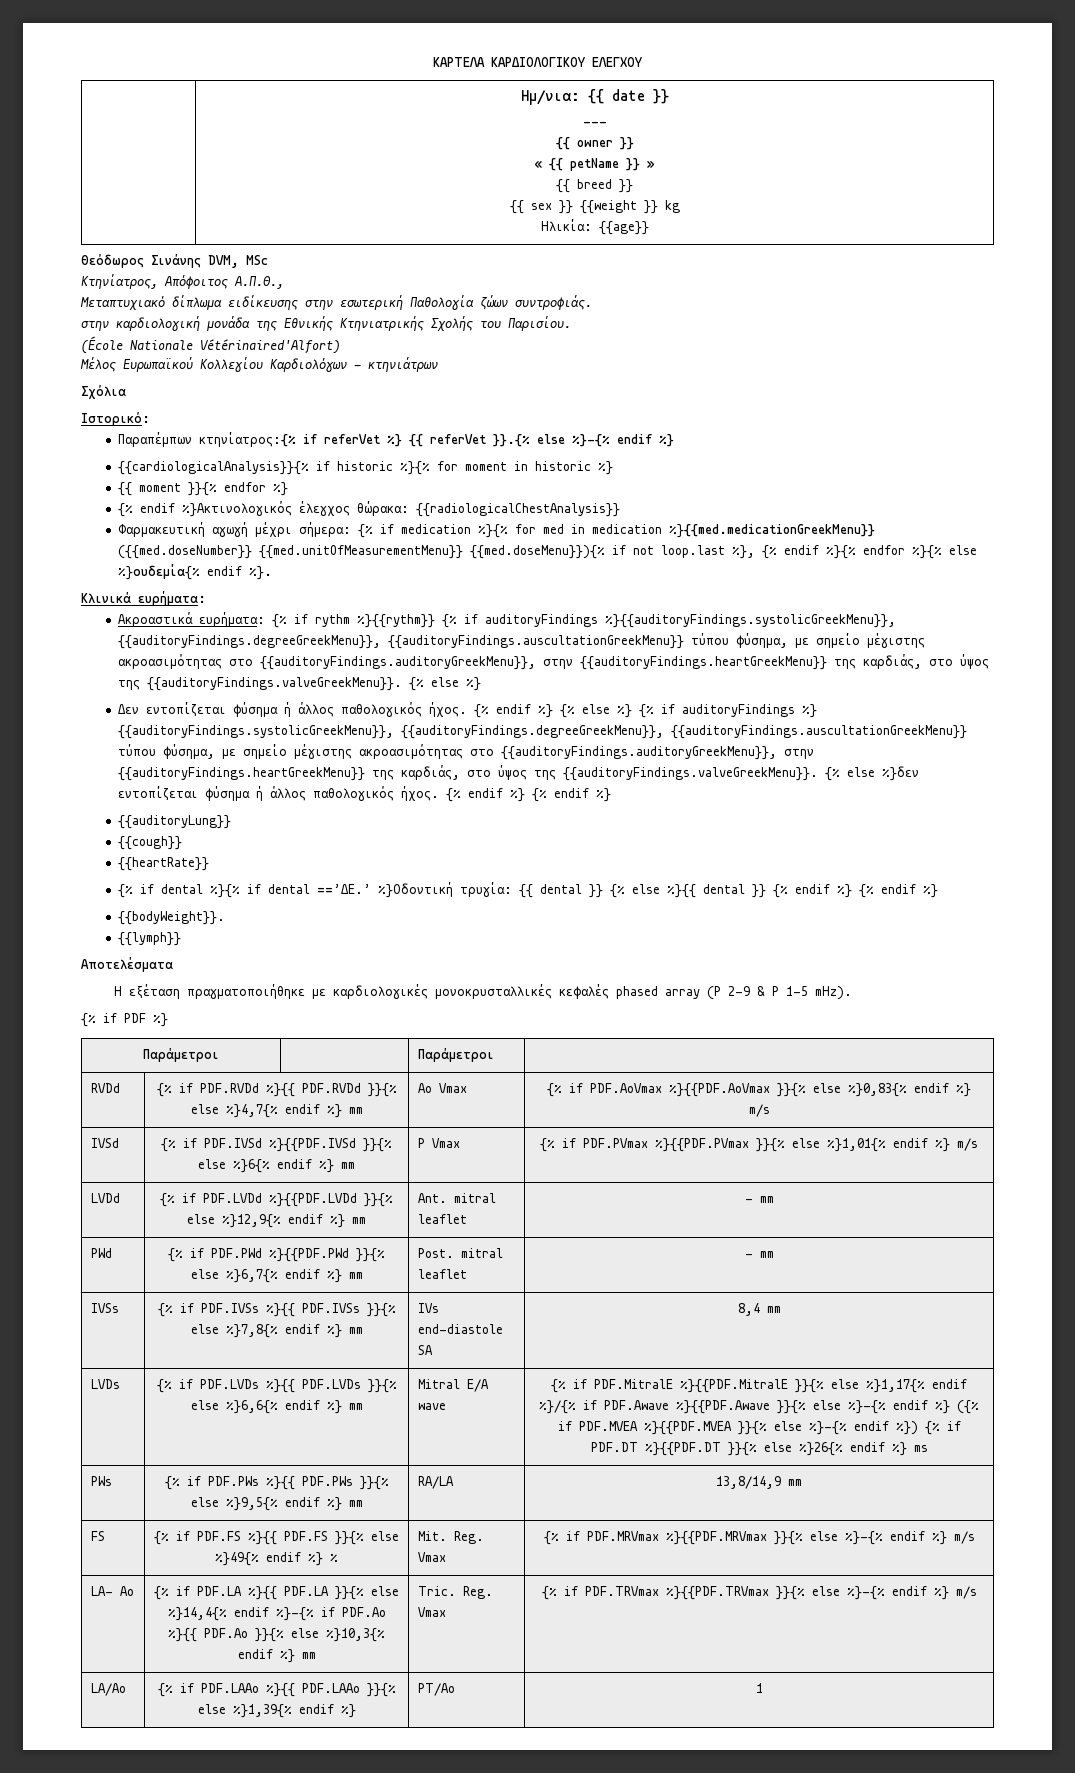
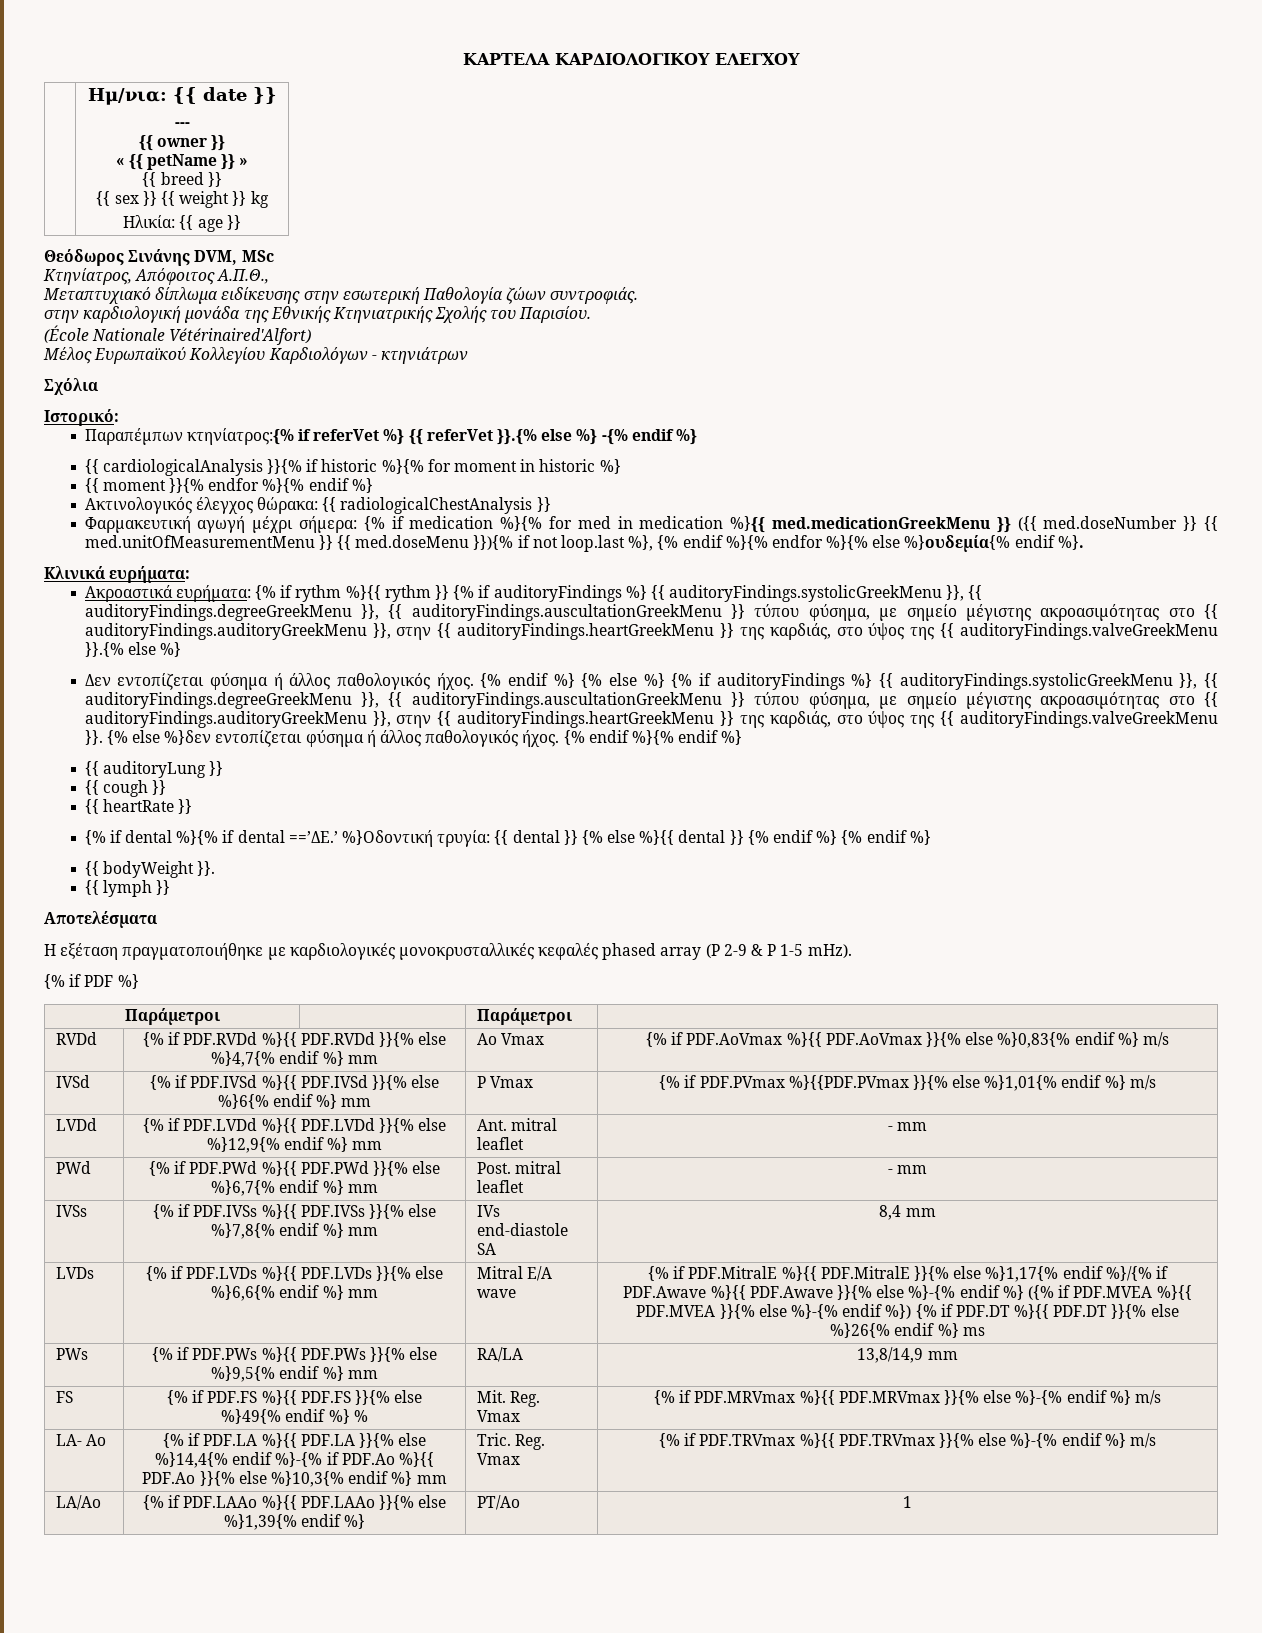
  | Ημ/νια: {{ date }}
  ---
  {{ owner }}
  « {{ petName }} »
  {{ breed }}
- {{ sex }} {{weight }} kg
- Ηλικία: {{age}}
+ {{ sex }} {{ weight }} kg
+ Ηλικία: {{ age }}
- Παραπέμπων κτηνίατρος:{% if referVet %} {{ referVet }}.{% else %}-{% endif %}
- {{cardiologicalAnalysis}}{% if historic %}{% for moment in historic %}
+ Παραπέμπων κτηνίατρος:{% if referVet %} {{ referVet }}.{% else %} -{% endif %}
+ {{ cardiologicalAnalysis }}{% if historic %}{% for moment in historic %}
- {{ moment }}{% endfor %}
- {% endif %}Ακτινολογικός έλεγχος θώρακα: {{radiologicalChestAnalysis}}
+ {{ moment }}{% endfor %}{% endif %}
+ Ακτινολογικός έλεγχος θώρακα: {{ radiologicalChestAnalysis }}
- Φαρμακευτική αγωγή μέχρι σήμερα: {% if medication %}{% for med in medication %}{{med.medicationGreekMenu}} ({{med.doseNumber}} {{med.unitOfMeasurementMenu}} {{med.doseMenu}}){% if not loop.last %}, {% endif %}{% endfor %}{% else %}ουδεμία{% endif %}.
+ Φαρμακευτική αγωγή μέχρι σήμερα: {% if medication %}{% for med in medication %}{{ med.medicationGreekMenu }} ({{ med.doseNumber }} {{ med.unitOfMeasurementMenu }} {{ med.doseMenu }}){% if not loop.last %}, {% endif %}{% endfor %}{% else %}ουδεμία{% endif %}.
- Ακροαστικά ευρήματα: {% if rythm %}{{rythm}} {% if auditoryFindings %}{{auditoryFindings.systolicGreekMenu}}, {{auditoryFindings.degreeGreekMenu}}, {{auditoryFindings.auscultationGreekMenu}} τύπου φύσημα, με σημείο μέγιστης ακροασιμότητας στο {{auditoryFindings.auditoryGreekMenu}}, στην {{auditoryFindings.heartGreekMenu}} της καρδιάς, στο ύψος της {{auditoryFindings.valveGreekMenu}}. {% else %}
+ Ακροαστικά ευρήματα: {% if rythm %}{{ rythm }} {% if auditoryFindings %} {{ auditoryFindings.systolicGreekMenu }}, {{ auditoryFindings.degreeGreekMenu }}, {{ auditoryFindings.auscultationGreekMenu }} τύπου φύσημα, με σημείο μέγιστης ακροασιμότητας στο {{ auditoryFindings.auditoryGreekMenu }}, στην {{ auditoryFindings.heartGreekMenu }} της καρδιάς, στο ύψος της {{ auditoryFindings.valveGreekMenu }}.{% else %}
- {% endif %} {% else %} {% if auditoryFindings %} {{auditoryFindings.systolicGreekMenu}}, {{auditoryFindings.degreeGreekMenu}}, {{auditoryFindings.auscultationGreekMenu}} τύπου φύσημα, με σημείο μέγιστης ακροασιμότητας στο {{auditoryFindings.auditoryGreekMenu}}, στην {{auditoryFindings.heartGreekMenu}} της καρδιάς, στο ύψος της {{auditoryFindings.valveGreekMenu}}. {% else %}δεν εντοπίζεται φύσημα ή άλλος παθολογικός ήχος. {% endif %} {% endif %}
- {{auditoryLung}}
- {{cough}}
- {{heartRate}}
+ {% endif %} {% else %} {% if auditoryFindings %} {{ auditoryFindings.systolicGreekMenu }}, {{ auditoryFindings.degreeGreekMenu }}, {{ auditoryFindings.auscultationGreekMenu }} τύπου φύσημα, με σημείο μέγιστης ακροασιμότητας στο {{ auditoryFindings.auditoryGreekMenu }}, στην {{ auditoryFindings.heartGreekMenu }} της καρδιάς, στο ύψος της {{ auditoryFindings.valveGreekMenu }}. {% else %}δεν εντοπίζεται φύσημα ή άλλος παθολογικός ήχος. {% endif %}{% endif %}
+ {{ auditoryLung }}
+ {{ cough }}
+ {{ heartRate }}
- {{bodyWeight}}.
- {{lymph}}
+ {{ bodyWeight }}.
+ {{ lymph }}
- RVDd | {% if PDF.RVDd %}{{ PDF.RVDd }}{% else %}4,7{% endif %} mm | Ao Vmax | {% if PDF.AoVmax %}{{PDF.AoVmax }}{% else %}0,83{% endif %} m/s
+ RVDd | {% if PDF.RVDd %}{{ PDF.RVDd }}{% else %}4,7{% endif %} mm | Ao Vmax | {% if PDF.AoVmax %}{{ PDF.AoVmax }}{% else %}0,83{% endif %} m/s
- IVSd | {% if PDF.IVSd %}{{PDF.IVSd }}{% else %}6{% endif %} mm | P Vmax | {% if PDF.PVmax %}{{PDF.PVmax }}{% else %}1,01{% endif %} m/s
+ IVSd | {% if PDF.IVSd %}{{ PDF.IVSd }}{% else %}6{% endif %} mm | P Vmax | {% if PDF.PVmax %}{{PDF.PVmax }}{% else %}1,01{% endif %} m/s
- LVDd | {% if PDF.LVDd %}{{PDF.LVDd }}{% else %}12,9{% endif %} mm | Ant. mitral leaflet | - mm
+ LVDd | {% if PDF.LVDd %}{{ PDF.LVDd }}{% else %}12,9{% endif %} mm | Ant. mitral leaflet | - mm
- PWd | {% if PDF.PWd %}{{PDF.PWd }}{% else %}6,7{% endif %} mm | Post. mitral leaflet | - mm
+ PWd | {% if PDF.PWd %}{{ PDF.PWd }}{% else %}6,7{% endif %} mm | Post. mitral leaflet | - mm
- {% if PDF.MitralE %}{{PDF.MitralE }}{% else %}1,17{% endif %}/{% if PDF.Awave %}{{PDF.Awave }}{% else %}-{% endif %} ({% if PDF.MVEA %}{{PDF.MVEA }}{% else %}-{% endif %}) {% if PDF.DT %}{{PDF.DT }}{% else %}26{% endif %} ms
+ {% if PDF.MitralE %}{{ PDF.MitralE }}{% else %}1,17{% endif %}/{% if PDF.Awave %}{{ PDF.Awave }}{% else %}-{% endif %} ({% if PDF.MVEA %}{{ PDF.MVEA }}{% else %}-{% endif %}) {% if PDF.DT %}{{ PDF.DT }}{% else %}26{% endif %} ms
- FS | {% if PDF.FS %}{{ PDF.FS }}{% else %}49{% endif %} % | Mit. Reg. Vmax | {% if PDF.MRVmax %}{{PDF.MRVmax }}{% else %}-{% endif %} m/s
+ FS | {% if PDF.FS %}{{ PDF.FS }}{% else %}49{% endif %} % | Mit. Reg. Vmax | {% if PDF.MRVmax %}{{ PDF.MRVmax }}{% else %}-{% endif %} m/s
- LA- Ao | {% if PDF.LA %}{{ PDF.LA }}{% else %}14,4{% endif %}-{% if PDF.Ao %}{{ PDF.Ao }}{% else %}10,3{% endif %} mm | Tric. Reg. Vmax | {% if PDF.TRVmax %}{{PDF.TRVmax }}{% else %}-{% endif %} m/s
+ LA- Ao | {% if PDF.LA %}{{ PDF.LA }}{% else %}14,4{% endif %}-{% if PDF.Ao %}{{ PDF.Ao }}{% else %}10,3{% endif %} mm | Tric. Reg. Vmax | {% if PDF.TRVmax %}{{ PDF.TRVmax }}{% else %}-{% endif %} m/s

